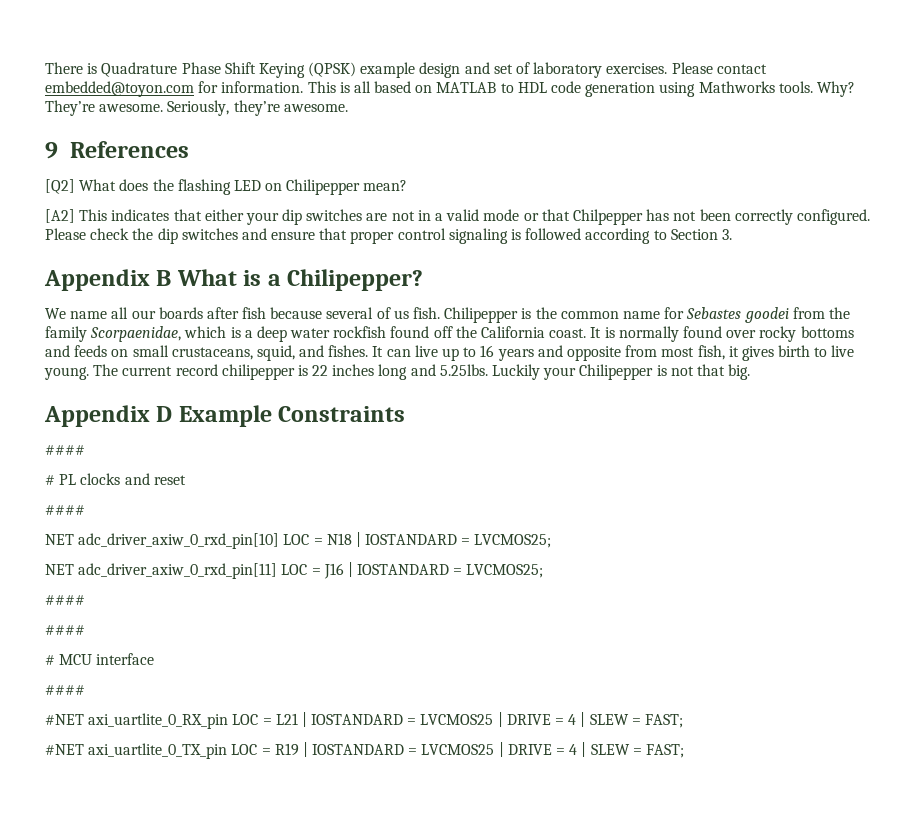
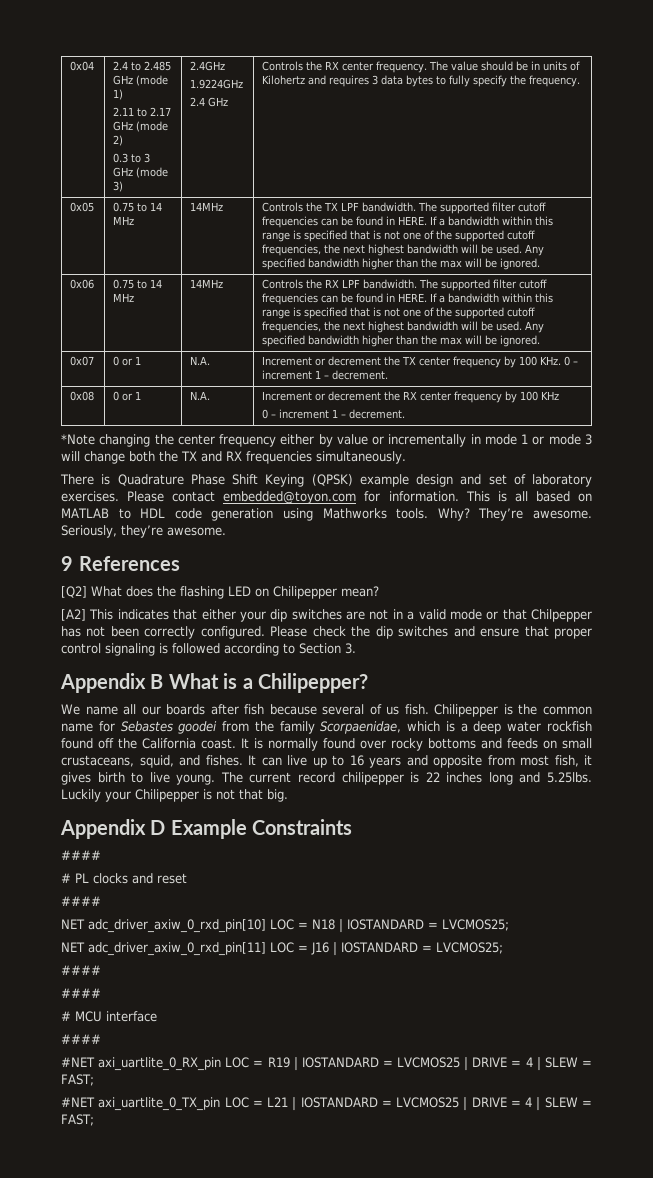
+ 0x04 | 2.4 to 2.485 GHz (mode 1)
+ 2.11 to 2.17 GHz (mode 2)
+ 0.3 to 3 GHz (mode 3) | 2.4GHz
+ 1.9224GHz
+ 2.4 GHz | Controls the RX center frequency. The value should be in units of Kilohertz and requires 3 data bytes to fully specify the frequency.
+ 0x05 | 0.75 to 14 MHz | 14MHz | Controls the TX LPF bandwidth. The supported filter cutoff frequencies can be found in HERE. If a bandwidth within this range is specified that is not one of the supported cutoff frequencies, the next highest bandwidth will be used. Any specified bandwidth higher than the max will be ignored.
+ 0x06 | 0.75 to 14 MHz | 14MHz | Controls the RX LPF bandwidth. The supported filter cutoff frequencies can be found in HERE. If a bandwidth within this range is specified that is not one of the supported cutoff frequencies, the next highest bandwidth will be used. Any specified bandwidth higher than the max will be ignored.
+ 0x07 | 0 or 1 | N.A. | Increment or decrement the TX center frequency by 100 KHz. 0 – increment 1 – decrement.
+ 0x08 | 0 or 1 | N.A. | Increment or decrement the RX center frequency by 100 KHz
+ 0 – increment 1 – decrement.
+ *Note changing the center frequency either by value or incrementally in mode 1 or mode 3 will change both the TX and RX frequencies simultaneously.
- #NET axi_uartlite_0_RX_pin LOC = L21 | IOSTANDARD = LVCMOS25 | DRIVE = 4 | SLEW = FAST;
+ #NET axi_uartlite_0_RX_pin LOC = R19 | IOSTANDARD = LVCMOS25 | DRIVE = 4 | SLEW = FAST;
- #NET axi_uartlite_0_TX_pin LOC = R19 | IOSTANDARD = LVCMOS25 | DRIVE = 4 | SLEW = FAST;
+ #NET axi_uartlite_0_TX_pin LOC = L21 | IOSTANDARD = LVCMOS25 | DRIVE = 4 | SLEW = FAST;

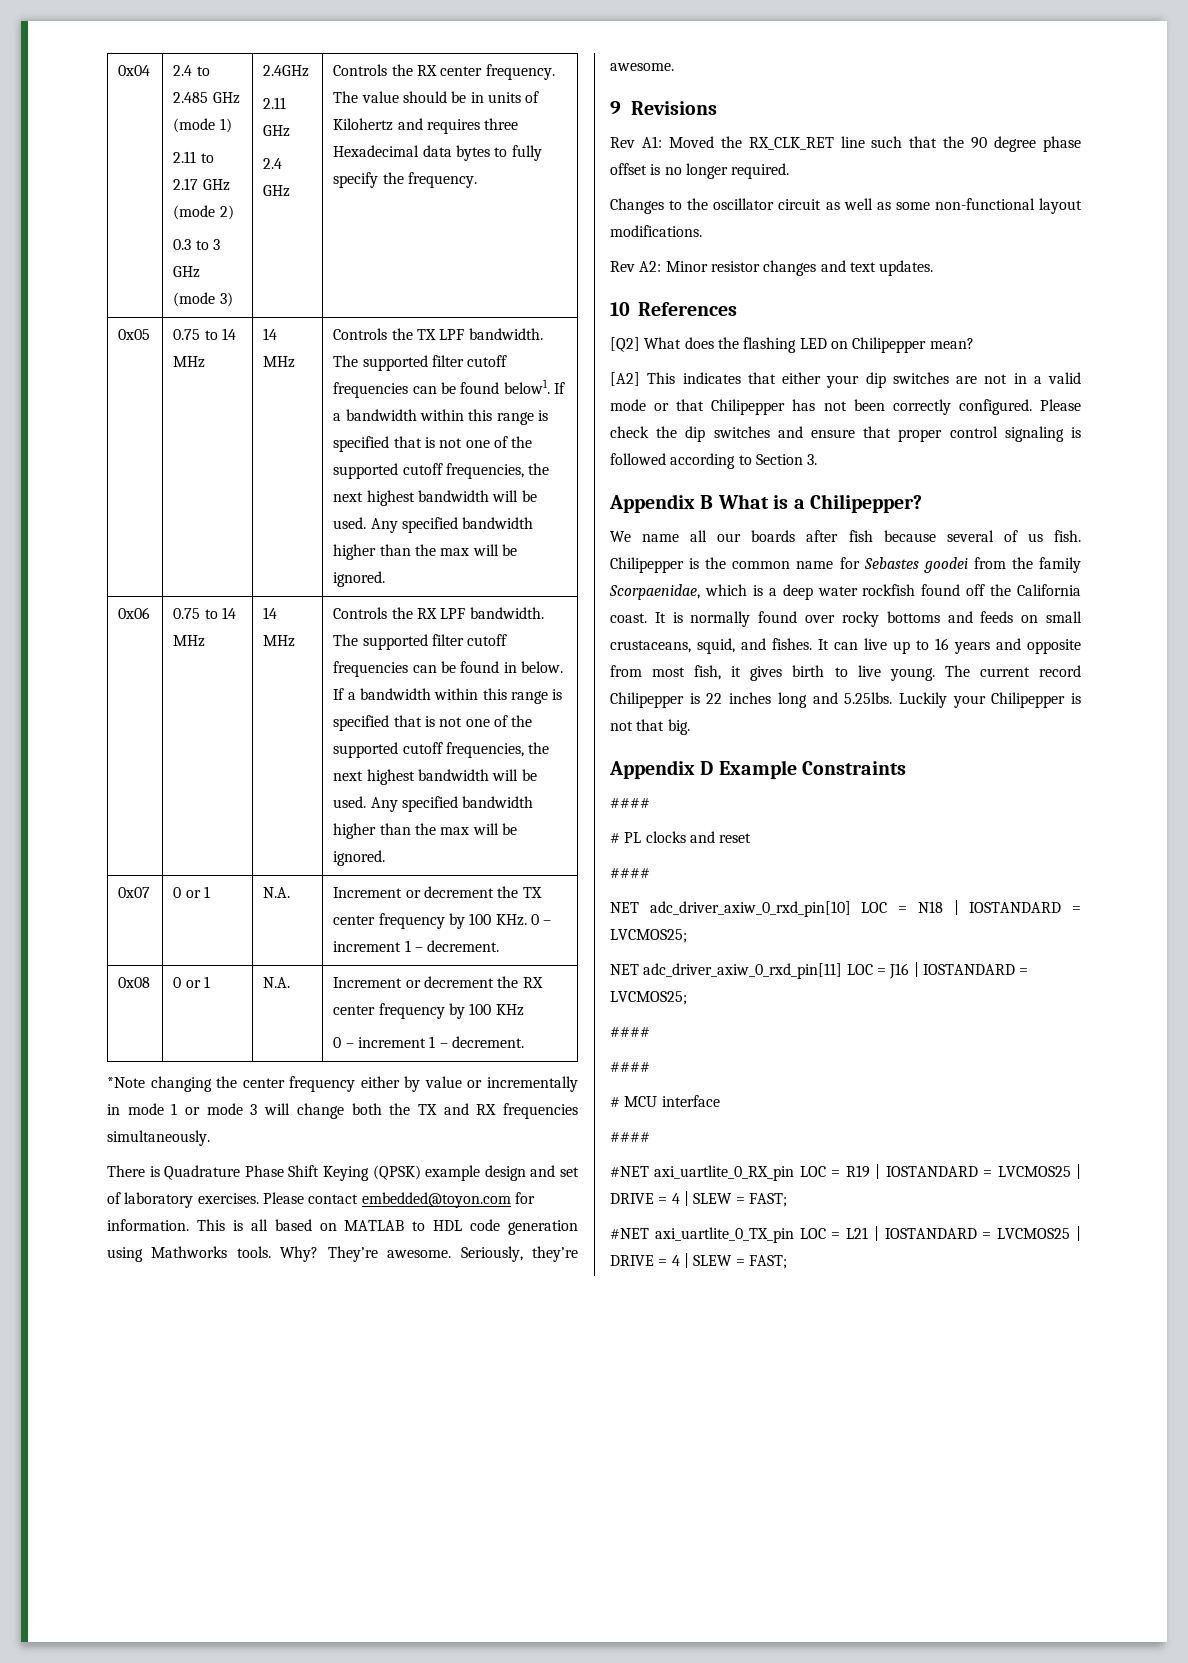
- 1.9224GHz
+ 2.11 GHz
- The value should be in units of Kilohertz and requires 3 data bytes to fully specify the frequency.
+ The value should be in units of Kilohertz and requires three Hexadecimal data bytes to fully specify the frequency.
- 0x05 | 0.75 to 14 MHz | 14MHz
+ 0x05 | 0.75 to 14 MHz | 14 MHz
- Controls the TX LPF bandwidth. The supported filter cutoff frequencies can be found in HERE.
+ Controls the TX LPF bandwidth. The supported filter cutoff frequencies can be found below1.
- 0x06 | 0.75 to 14 MHz | 14MHz
+ 0x06 | 0.75 to 14 MHz | 14 MHz
- Controls the RX LPF bandwidth. The supported filter cutoff frequencies can be found in HERE.
+ Controls the RX LPF bandwidth. The supported filter cutoff frequencies can be found in below.
- 9 References
+ 9 Revisions
+ Rev A1: Moved the RX_CLK_RET line such that the 90 degree phase offset is no longer required.
+ Changes to the oscillator circuit as well as some non-functional layout modifications.
+ Rev A2: Minor resistor changes and text updates.
+ 10 References
- [A2] This indicates that either your dip switches are not in a valid mode or that Chilpepper has not been correctly configured.
+ [A2] This indicates that either your dip switches are not in a valid mode or that Chilipepper has not been correctly configured.
- The current record chilipepper is 22 inches long and 5.25lbs. Luckily your Chilipepper is not that big.
+ The current record Chilipepper is 22 inches long and 5.25lbs. Luckily your Chilipepper is not that big.

